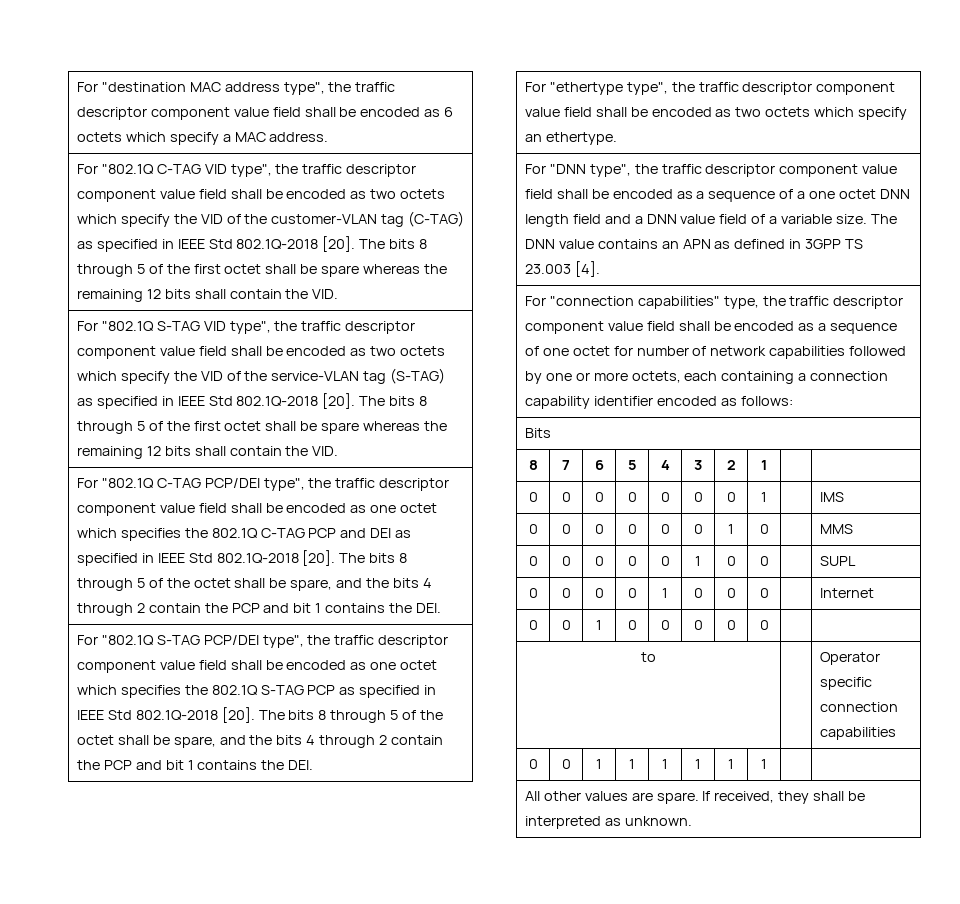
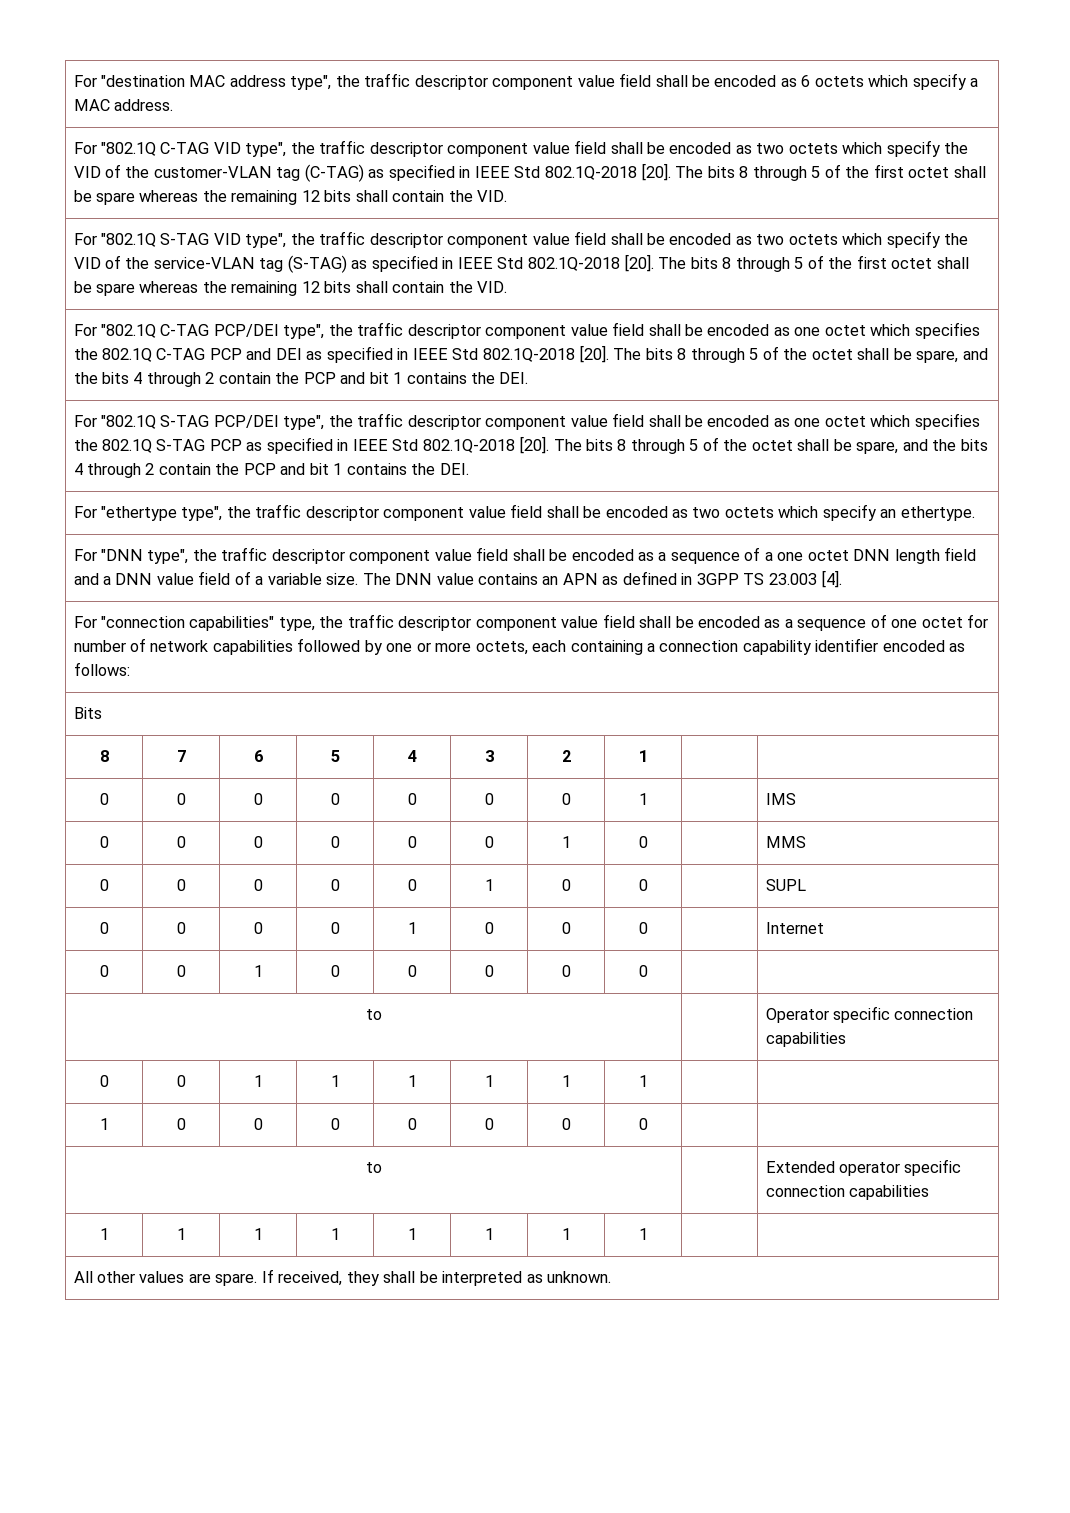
+ 1 | 0 | 0 | 0 | 0 | 0 | 0 | 0 | |
+ to | | Extended operator specific connection capabilities
+ 1 | 1 | 1 | 1 | 1 | 1 | 1 | 1 | |

